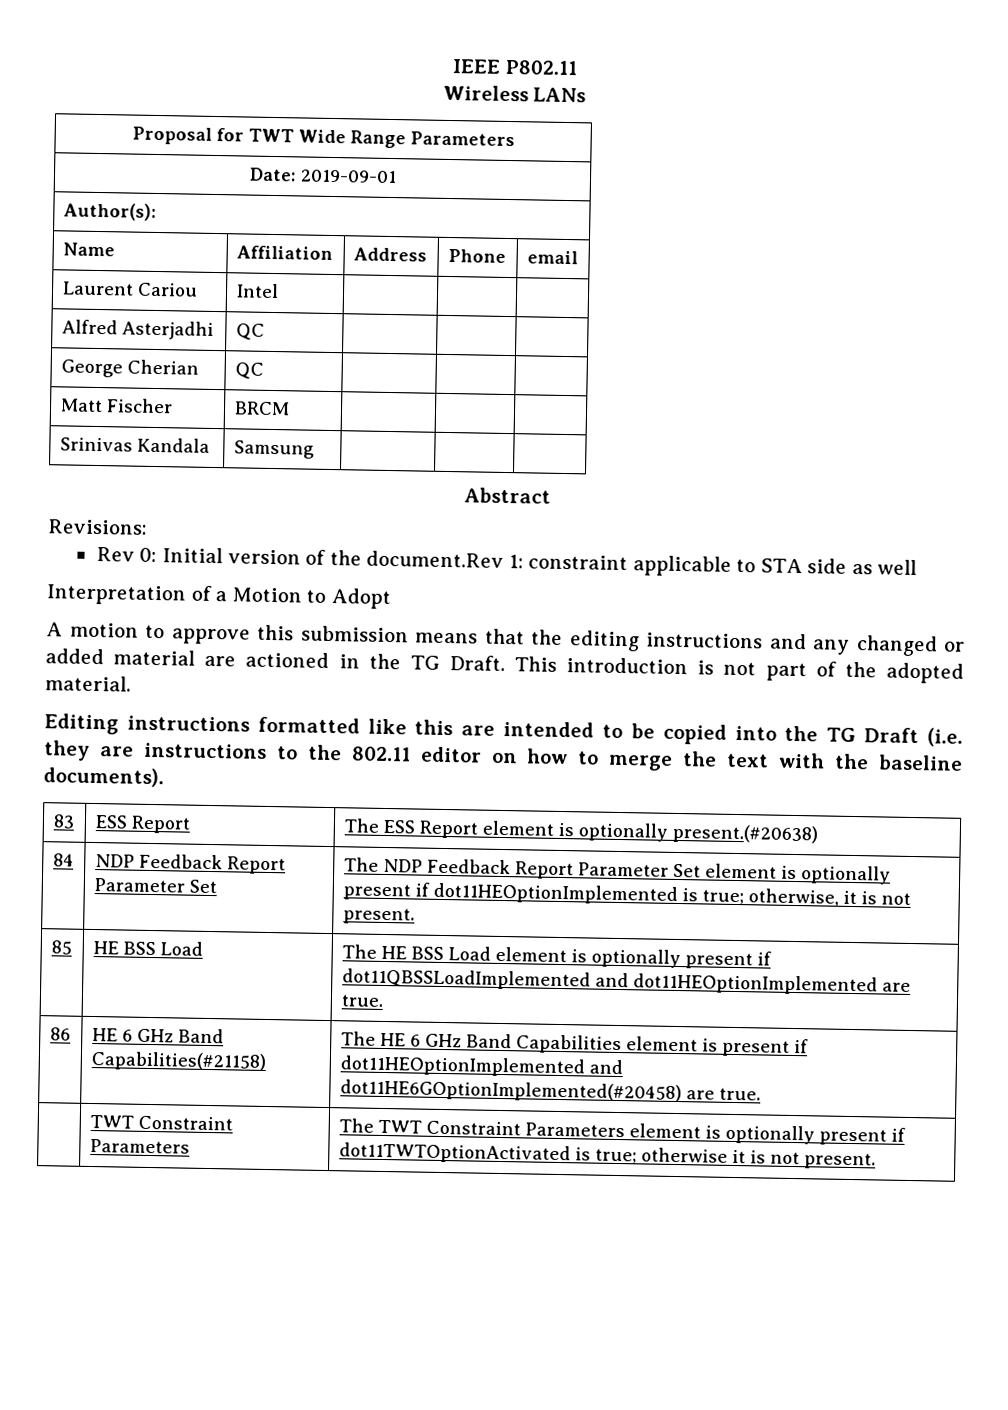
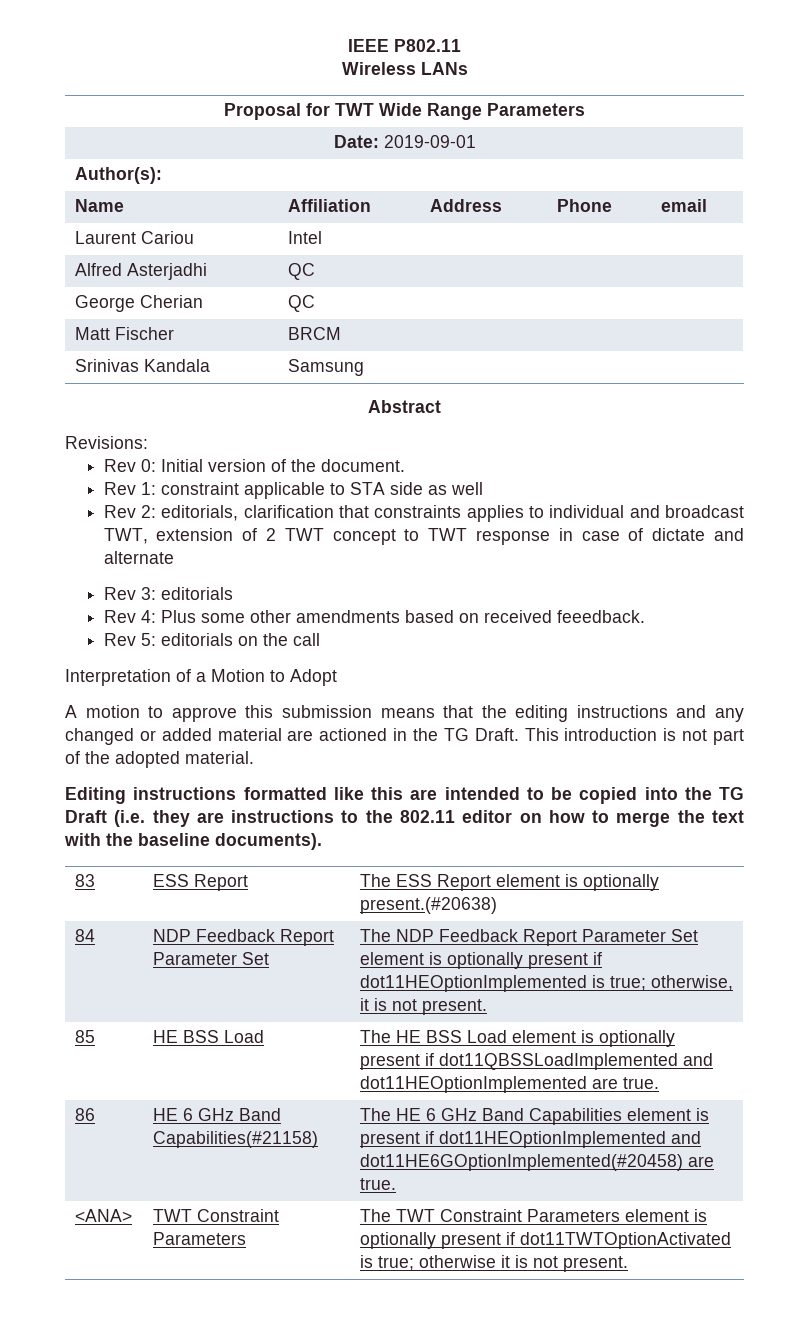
- Rev 0: Initial version of the document.Rev 1: constraint applicable to STA side as well
+ Rev 0: Initial version of the document.
+ Rev 1: constraint applicable to STA side as well
+ Rev 2: editorials, clarification that constraints applies to individual and broadcast TWT, extension of 2 TWT concept to TWT response in case of dictate and alternate
+ Rev 3: editorials
+ Rev 4: Plus some other amendments based on received feeedback.
+ Rev 5: editorials on the call
- | TWT Constraint Parameters | The TWT Constraint Parameters element is optionally present if dot11TWTOptionActivated is true; otherwise it is not present.
+ <ANA> | TWT Constraint Parameters | The TWT Constraint Parameters element is optionally present if dot11TWTOptionActivated is true; otherwise it is not present.

